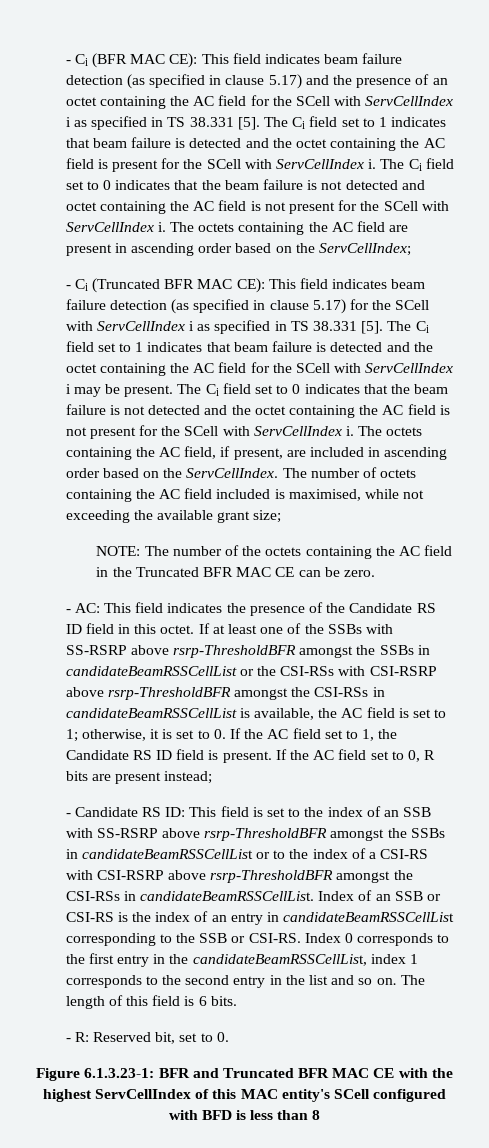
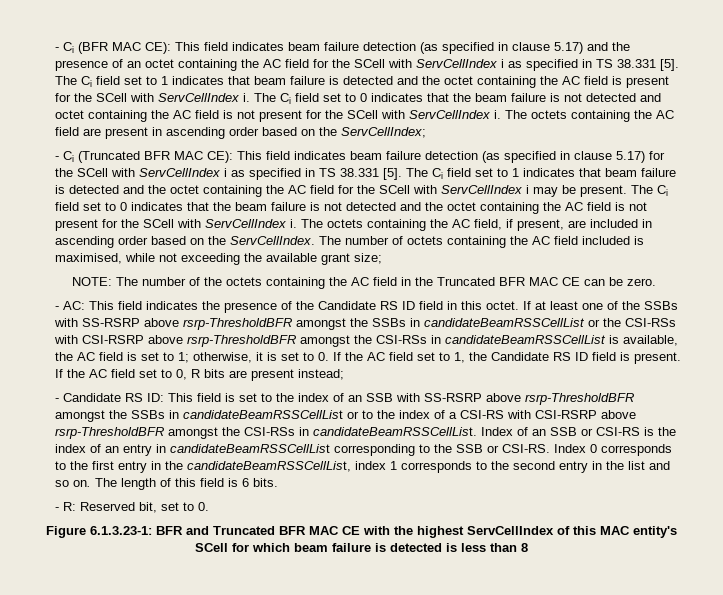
- Figure 6.1.3.23-1: BFR and Truncated BFR MAC CE with the highest ServCellIndex of this MAC entity's SCell configured with BFD is less than 8
+ Figure 6.1.3.23-1: BFR and Truncated BFR MAC CE with the highest ServCellIndex of this MAC entity's SCell for which beam failure is detected is less than 8

